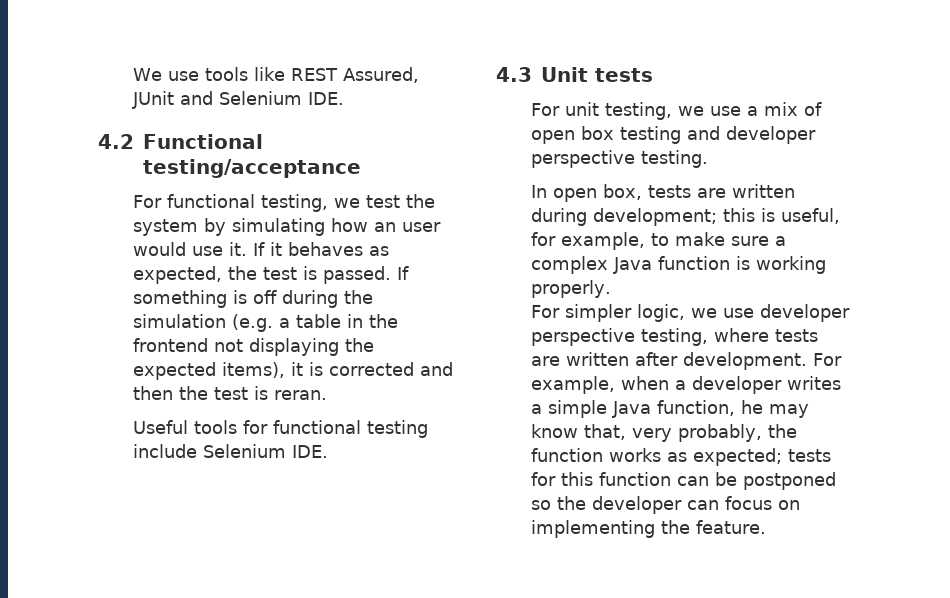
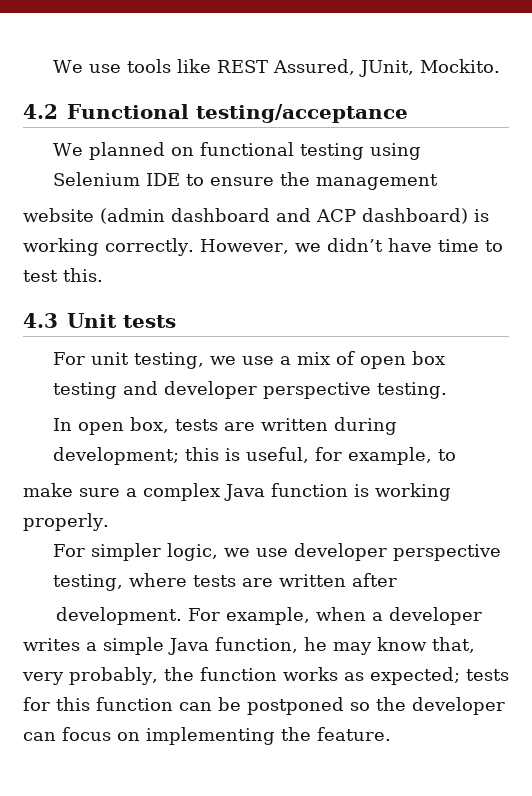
- We use tools like REST Assured, JUnit and Selenium IDE.
+ We use tools like REST Assured, JUnit, Mockito.
- For functional testing, we test the system by simulating how an user would use it. If it behaves as expected, the test is passed. If something is off during the simulation (e.g. a table in the frontend not displaying the expected items), it is corrected and then the test is reran.
- Useful tools for functional testing include Selenium IDE.
+ We planned on functional testing using Selenium IDE to ensure the management
+ website (admin dashboard and ACP dashboard) is working correctly. However, we didn’t have time to test this.
- In open box, tests are written during development; this is useful, for example, to make sure a complex Java function is working properly.
+ In open box, tests are written during development; this is useful, for example, to
+ make sure a complex Java function is working properly.
- For simpler logic, we use developer perspective testing, where tests are written after development.
+ For simpler logic, we use developer perspective testing, where tests are written after
+ development.

